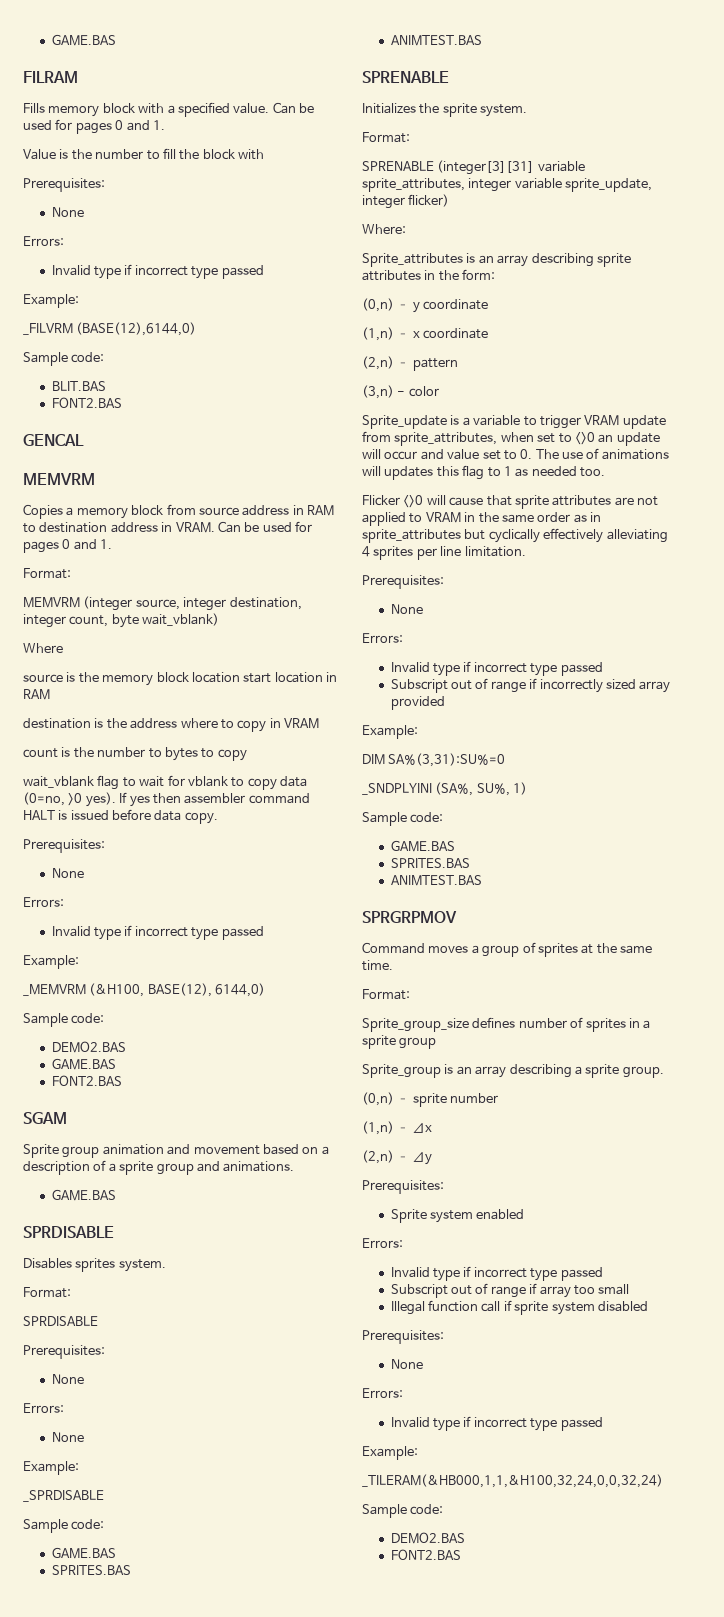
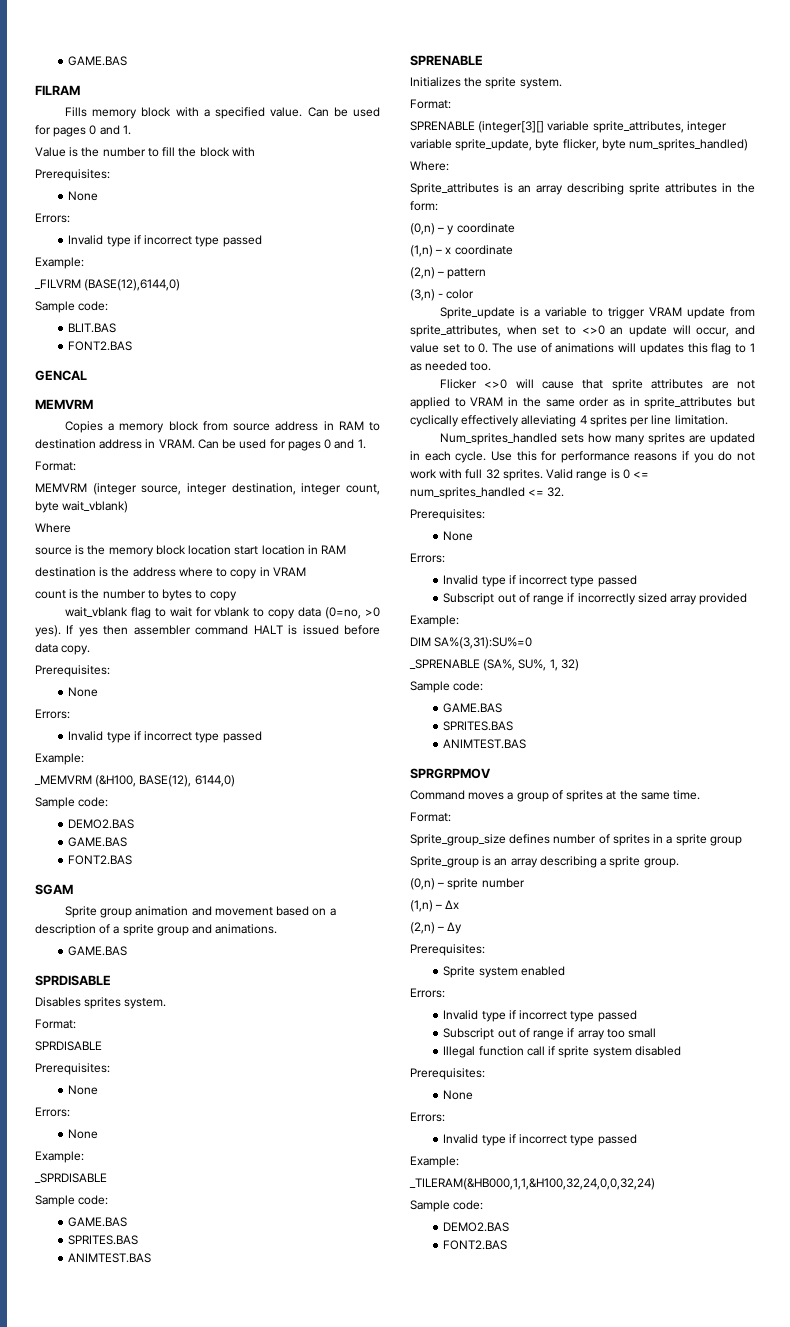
- SPRENABLE (integer[3][31] variable sprite_attributes, integer variable sprite_update, integer flicker)
+ SPRENABLE (integer[3][] variable sprite_attributes, integer variable sprite_update, byte flicker, byte num_sprites_handled)
- Sprite_update is a variable to trigger VRAM update from sprite_attributes, when set to <>0 an update will occur and value set to 0. The use of animations will updates this flag to 1 as needed too.
+ Sprite_update is a variable to trigger VRAM update from sprite_attributes, when set to <>0 an update will occur, and value set to 0. The use of animations will updates this flag to 1 as needed too.
+ Num_sprites_handled sets how many sprites are updated in each cycle. Use this for performance reasons if you do not work with full 32 sprites. Valid range is 0 <= num_sprites_handled <= 32.
- _SNDPLYINI (SA%, SU%, 1)
+ _SPRENABLE (SA%, SU%, 1, 32)

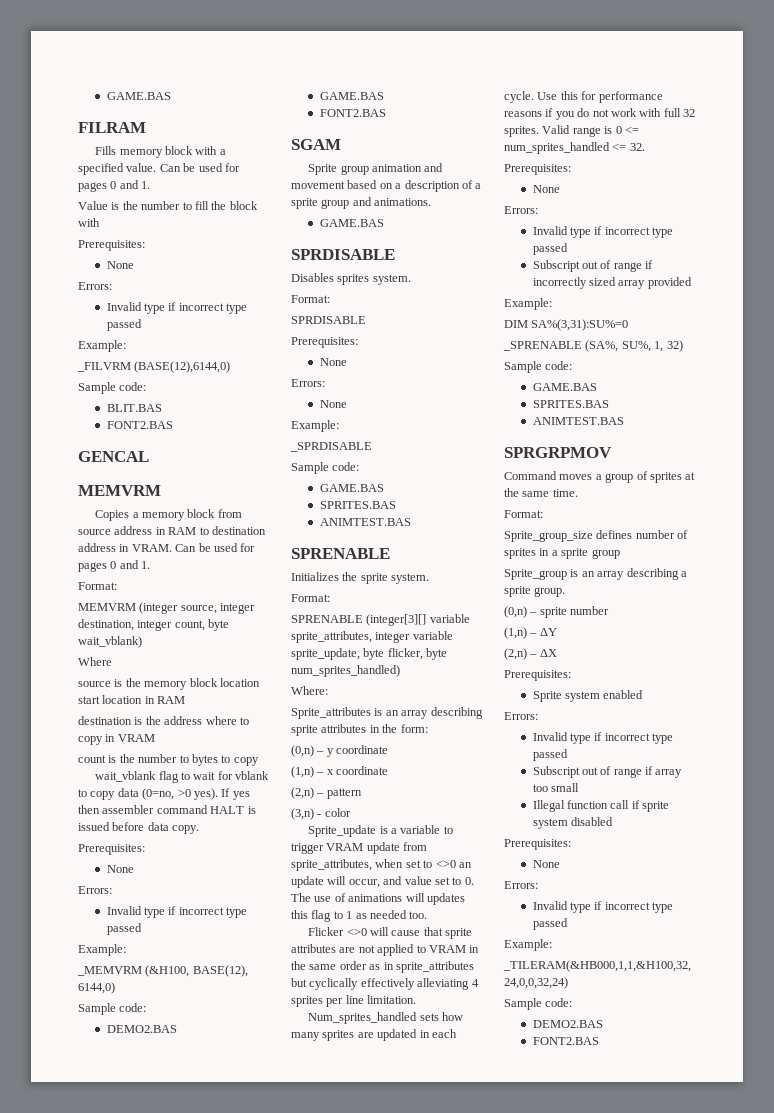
- (1,n) – Δx
- (2,n) – Δy
+ (1,n) – ΔY
+ (2,n) – ΔX

